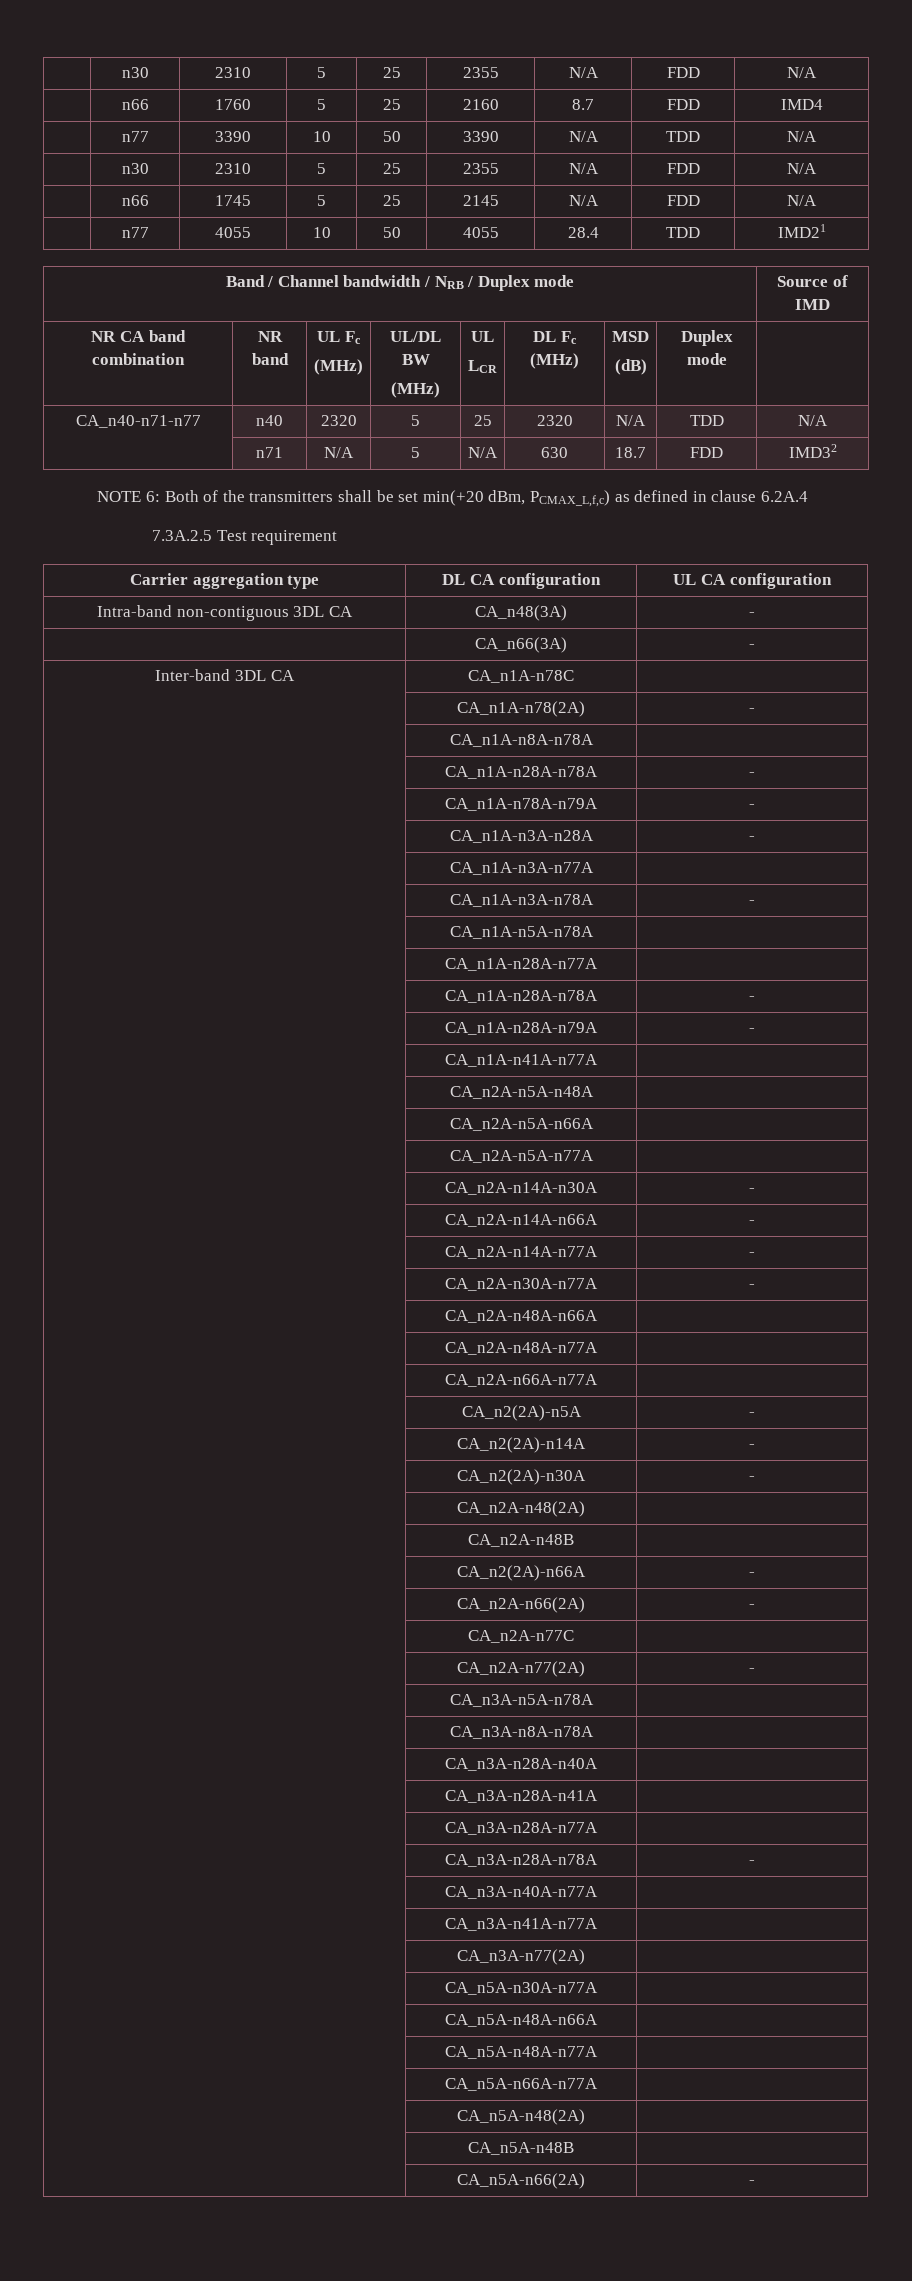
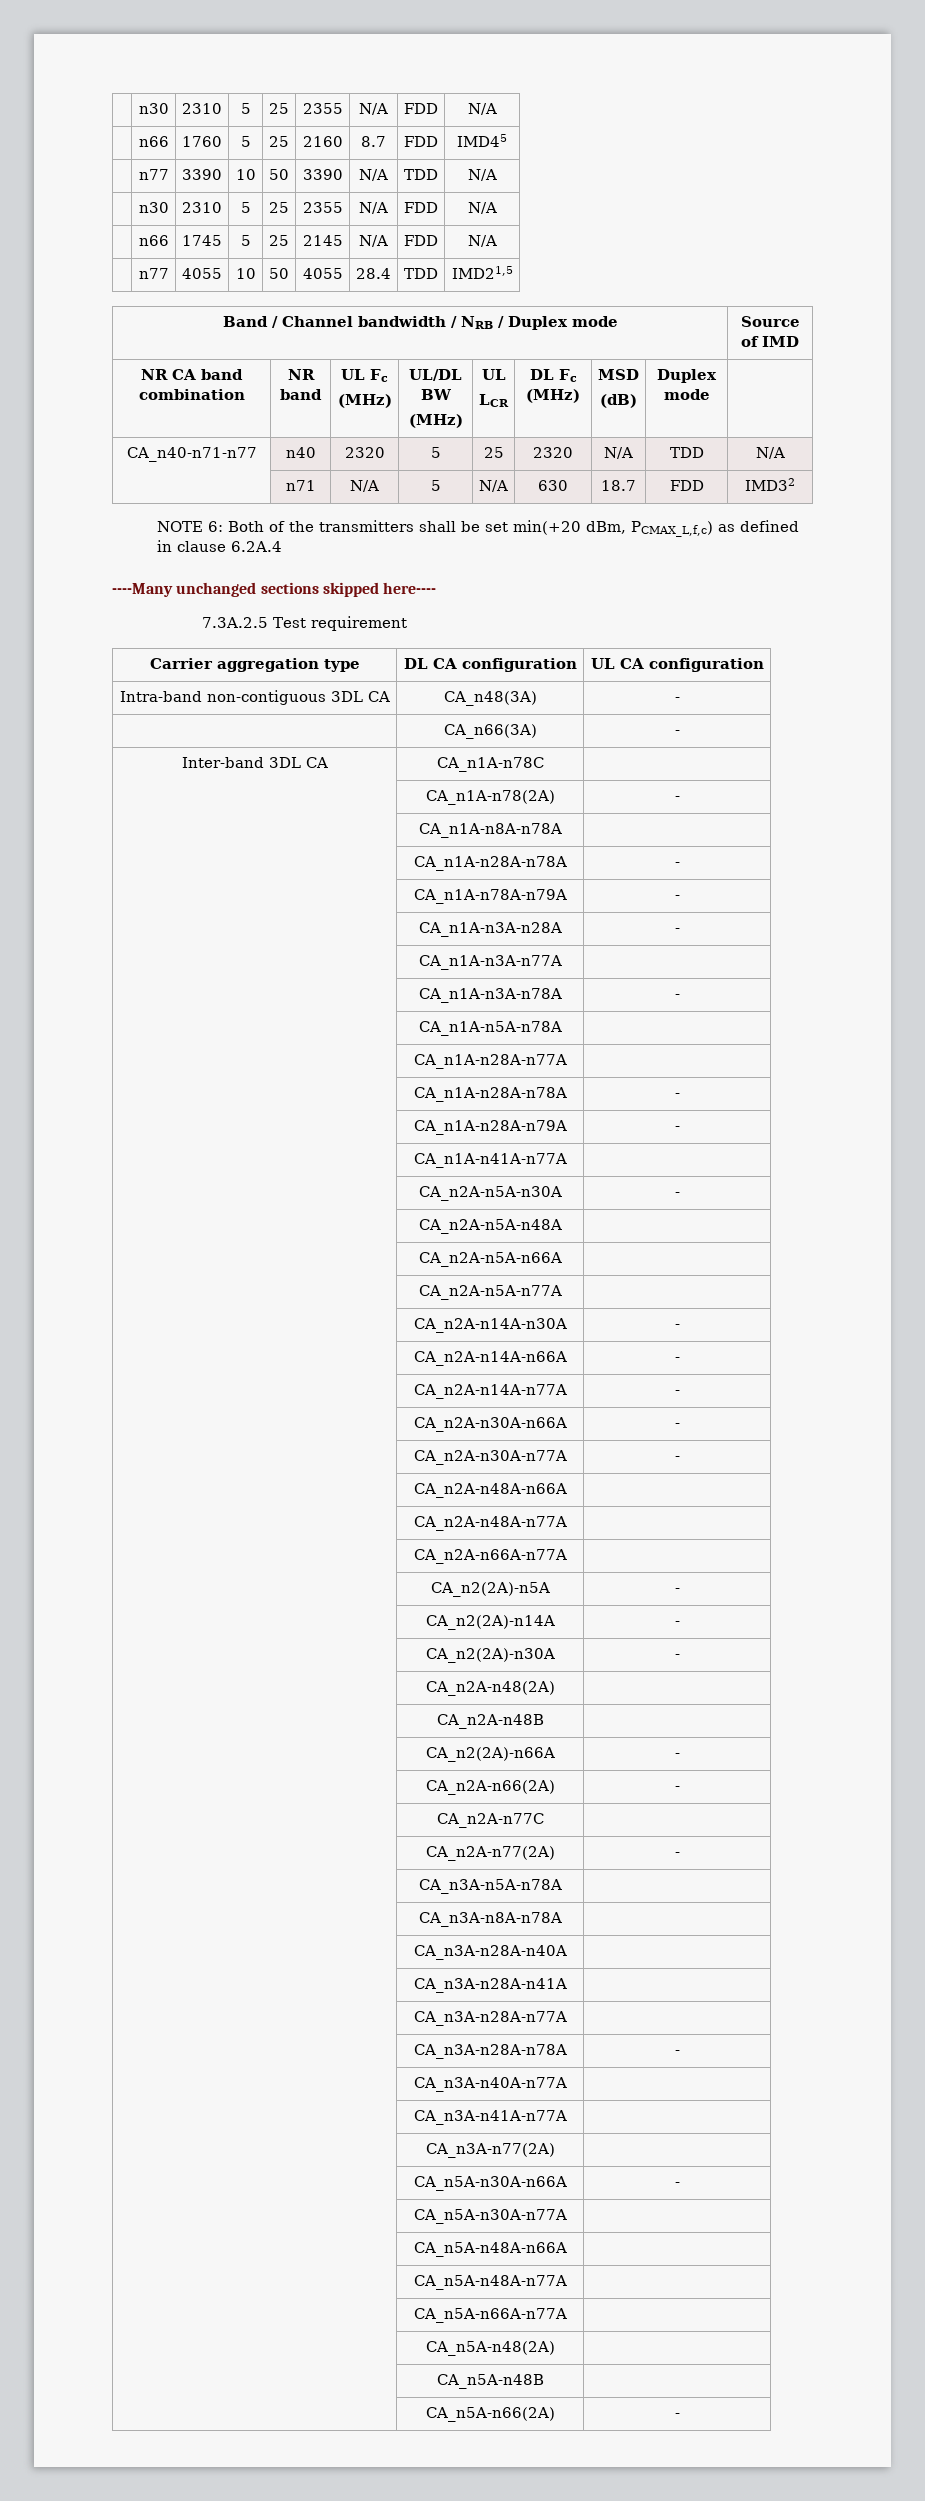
- | n66 | 1760 | 5 | 25 | 2160 | 8.7 | FDD | IMD4
+ | n66 | 1760 | 5 | 25 | 2160 | 8.7 | FDD | IMD45
- | n77 | 4055 | 10 | 50 | 4055 | 28.4 | TDD | IMD21
+ | n77 | 4055 | 10 | 50 | 4055 | 28.4 | TDD | IMD21,5
+ ----Many unchanged sections skipped here----
+ | CA_n2A-n5A-n30A | -
+ | CA_n2A-n30A-n66A | -
+ | CA_n5A-n30A-n66A | -

